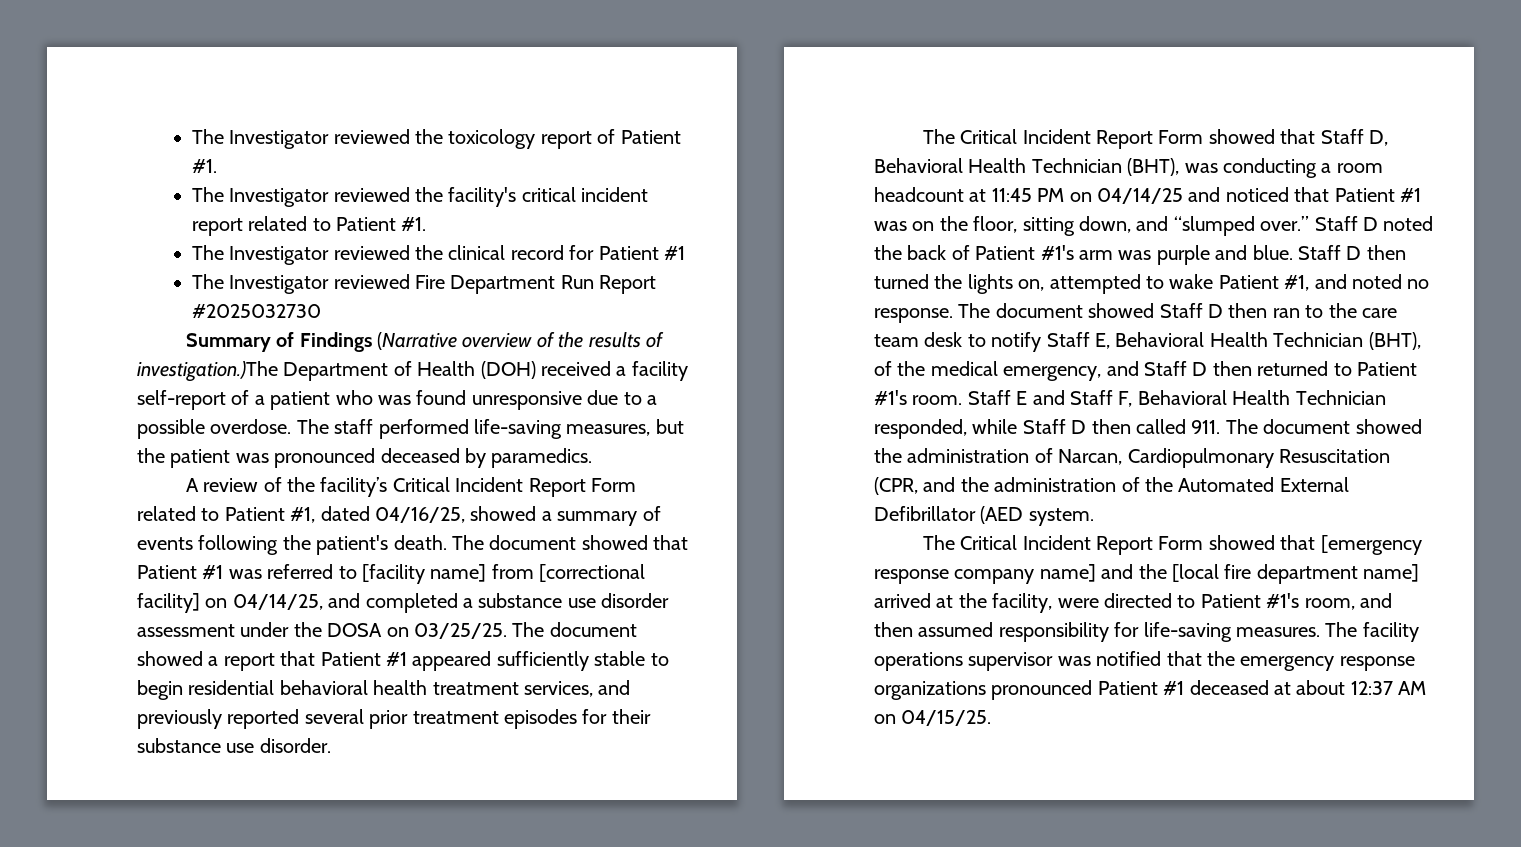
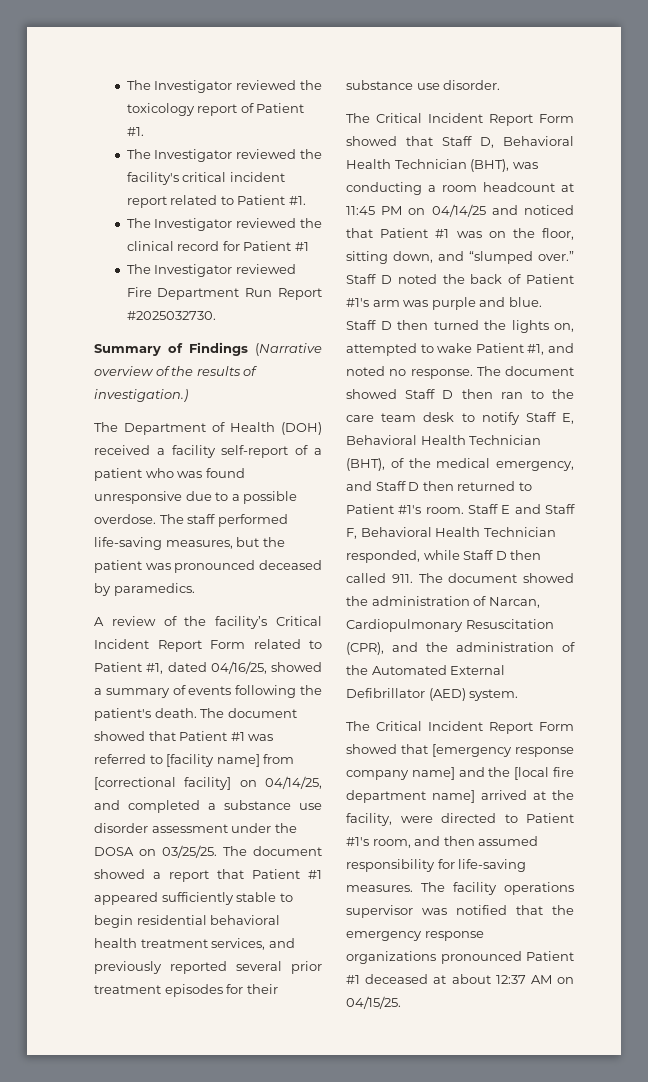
- The Investigator reviewed Fire Department Run Report #2025032730
+ The Investigator reviewed Fire Department Run Report #2025032730.
- Summary of Findings (Narrative overview of the results of investigation.)The Department of Health (DOH) received a facility self-report of a patient who was found unresponsive due to a possible overdose.
+ Summary of Findings (Narrative overview of the results of investigation.)
+ The Department of Health (DOH) received a facility self-report of a patient who was found unresponsive due to a possible overdose.
- Staff E and Staff F, Behavioral Health Technician responded, while Staff D then called 911. The document showed the administration of Narcan, Cardiopulmonary Resuscitation (CPR, and the administration of the Automated External Defibrillator (AED system.
+ Staff E and Staff F, Behavioral Health Technician responded, while Staff D then called 911. The document showed the administration of Narcan, Cardiopulmonary Resuscitation (CPR), and the administration of the Automated External Defibrillator (AED) system.

